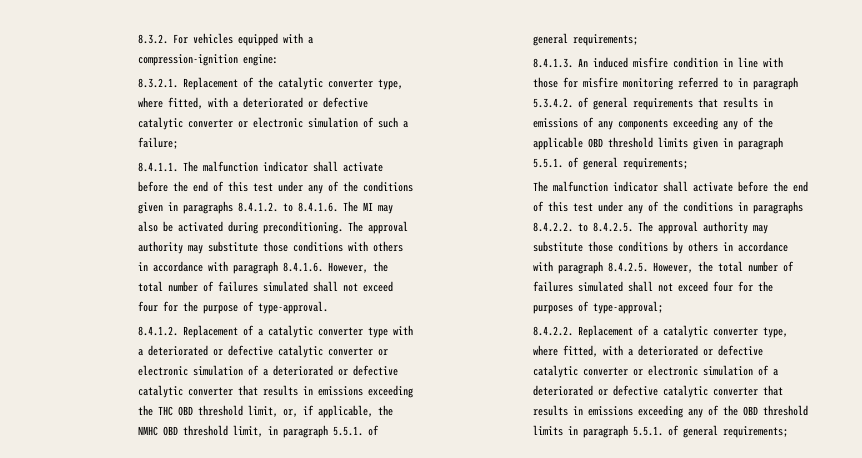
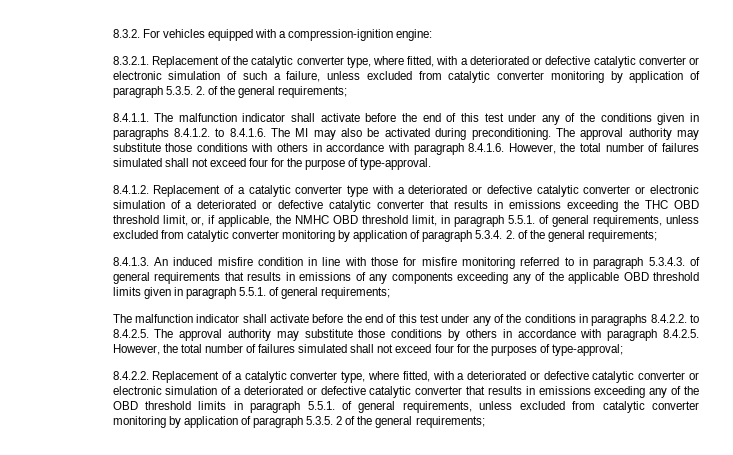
- 8.3.2.1. Replacement of the catalytic converter type, where fitted, with a deteriorated or defective catalytic converter or electronic simulation of such a failure;
+ 8.3.2.1. Replacement of the catalytic converter type, where fitted, with a deteriorated or defective catalytic converter or electronic simulation of such a failure, unless excluded from catalytic converter monitoring by application of paragraph 5.3.5. 2. of the general requirements;
- 8.4.1.2. Replacement of a catalytic converter type with a deteriorated or defective catalytic converter or electronic simulation of a deteriorated or defective catalytic converter that results in emissions exceeding the THC OBD threshold limit, or, if applicable, the NMHC OBD threshold limit, in paragraph 5.5.1. of general requirements;
+ 8.4.1.2. Replacement of a catalytic converter type with a deteriorated or defective catalytic converter or electronic simulation of a deteriorated or defective catalytic converter that results in emissions exceeding the THC OBD threshold limit, or, if applicable, the NMHC OBD threshold limit, in paragraph 5.5.1. of general requirements, unless excluded from catalytic converter monitoring by application of paragraph 5.3.4. 2. of the general requirements;
- 8.4.1.3. An induced misfire condition in line with those for misfire monitoring referred to in paragraph 5.3.4.2. of general requirements that results in emissions of any components exceeding any of the applicable OBD threshold limits given in paragraph 5.5.1. of general requirements;
+ 8.4.1.3. An induced misfire condition in line with those for misfire monitoring referred to in paragraph 5.3.4.3. of general requirements that results in emissions of any components exceeding any of the applicable OBD threshold limits given in paragraph 5.5.1. of general requirements;
- 8.4.2.2. Replacement of a catalytic converter type, where fitted, with a deteriorated or defective catalytic converter or electronic simulation of a deteriorated or defective catalytic converter that results in emissions exceeding any of the OBD threshold limits in paragraph 5.5.1. of general requirements;
+ 8.4.2.2. Replacement of a catalytic converter type, where fitted, with a deteriorated or defective catalytic converter or electronic simulation of a deteriorated or defective catalytic converter that results in emissions exceeding any of the OBD threshold limits in paragraph 5.5.1. of general requirements, unless excluded from catalytic converter monitoring by application of paragraph 5.3.5. 2 of the general requirements;

